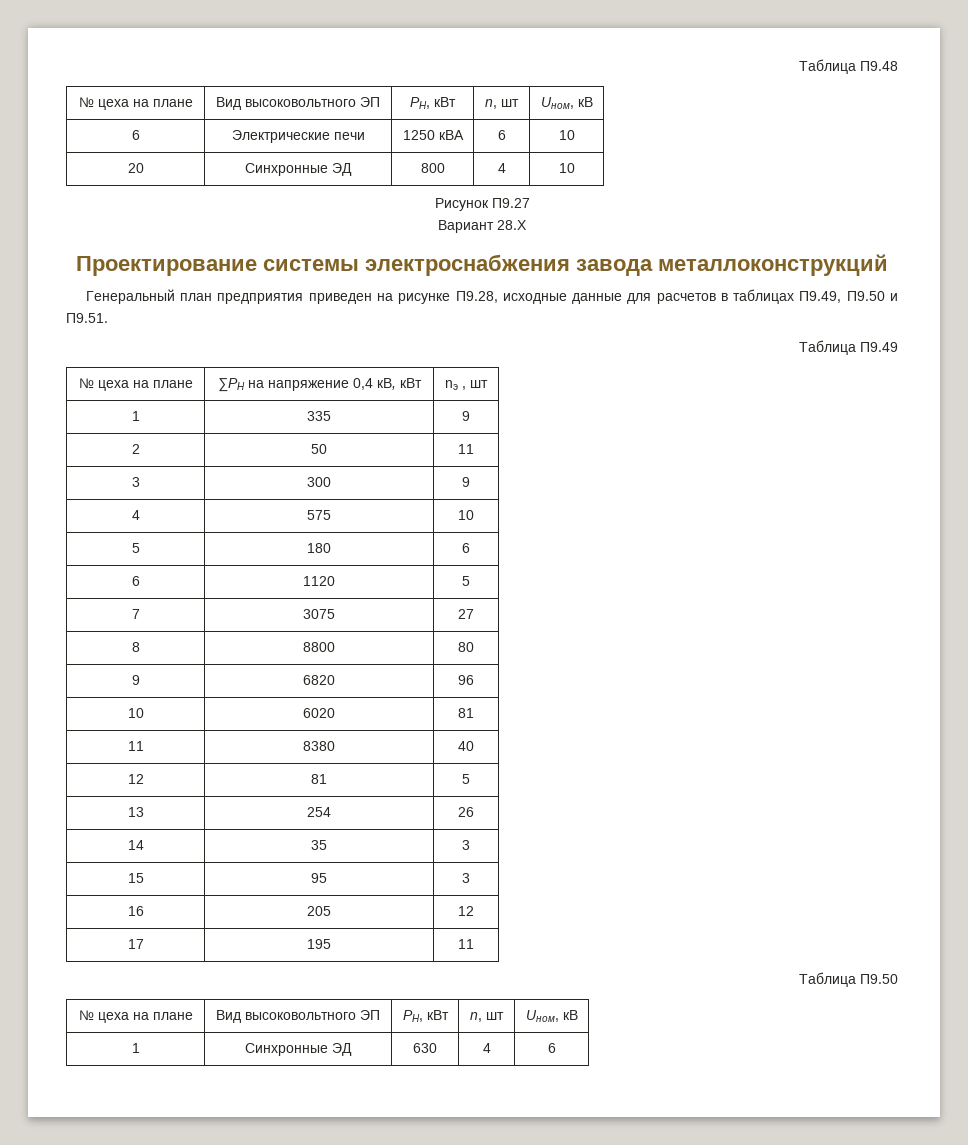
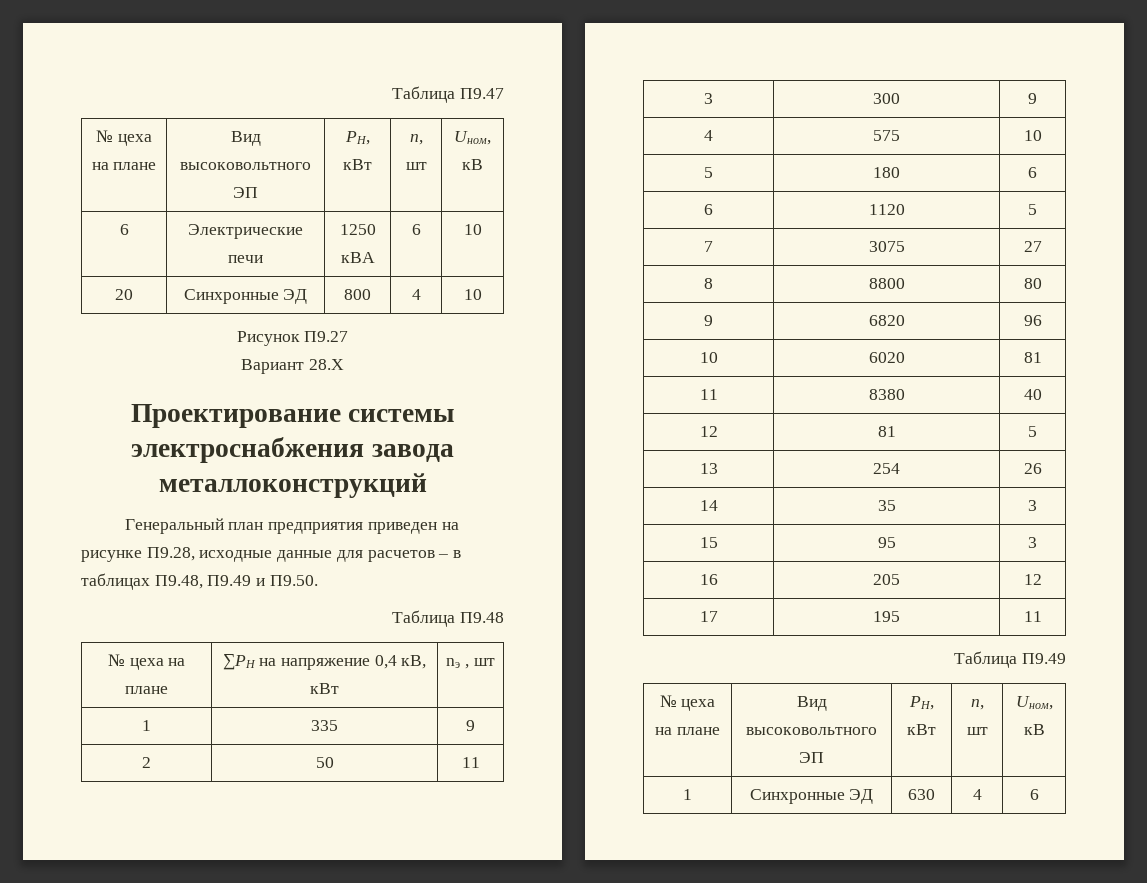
- Таблица П9.48
+ Таблица П9.47
- Генеральный план предприятия приведен на рисунке П9.28, исходные данные для расчетов в таблицах П9.49, П9.50 и П9.51.
- Таблица П9.49
+ Генеральный план предприятия приведен на рисунке П9.28, исходные данные для расчетов – в таблицах П9.48, П9.49 и П9.50.
+ Таблица П9.48
- Таблица П9.50
+ Таблица П9.49

